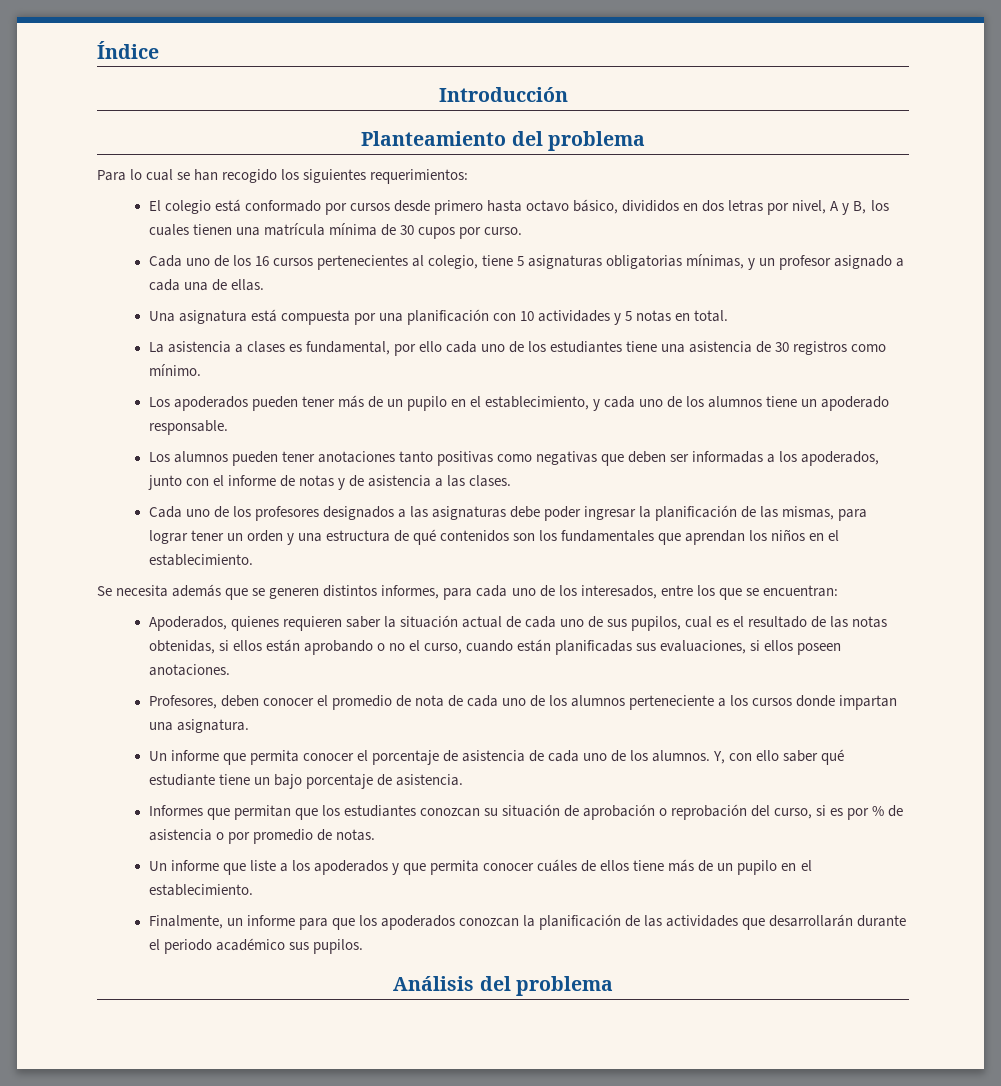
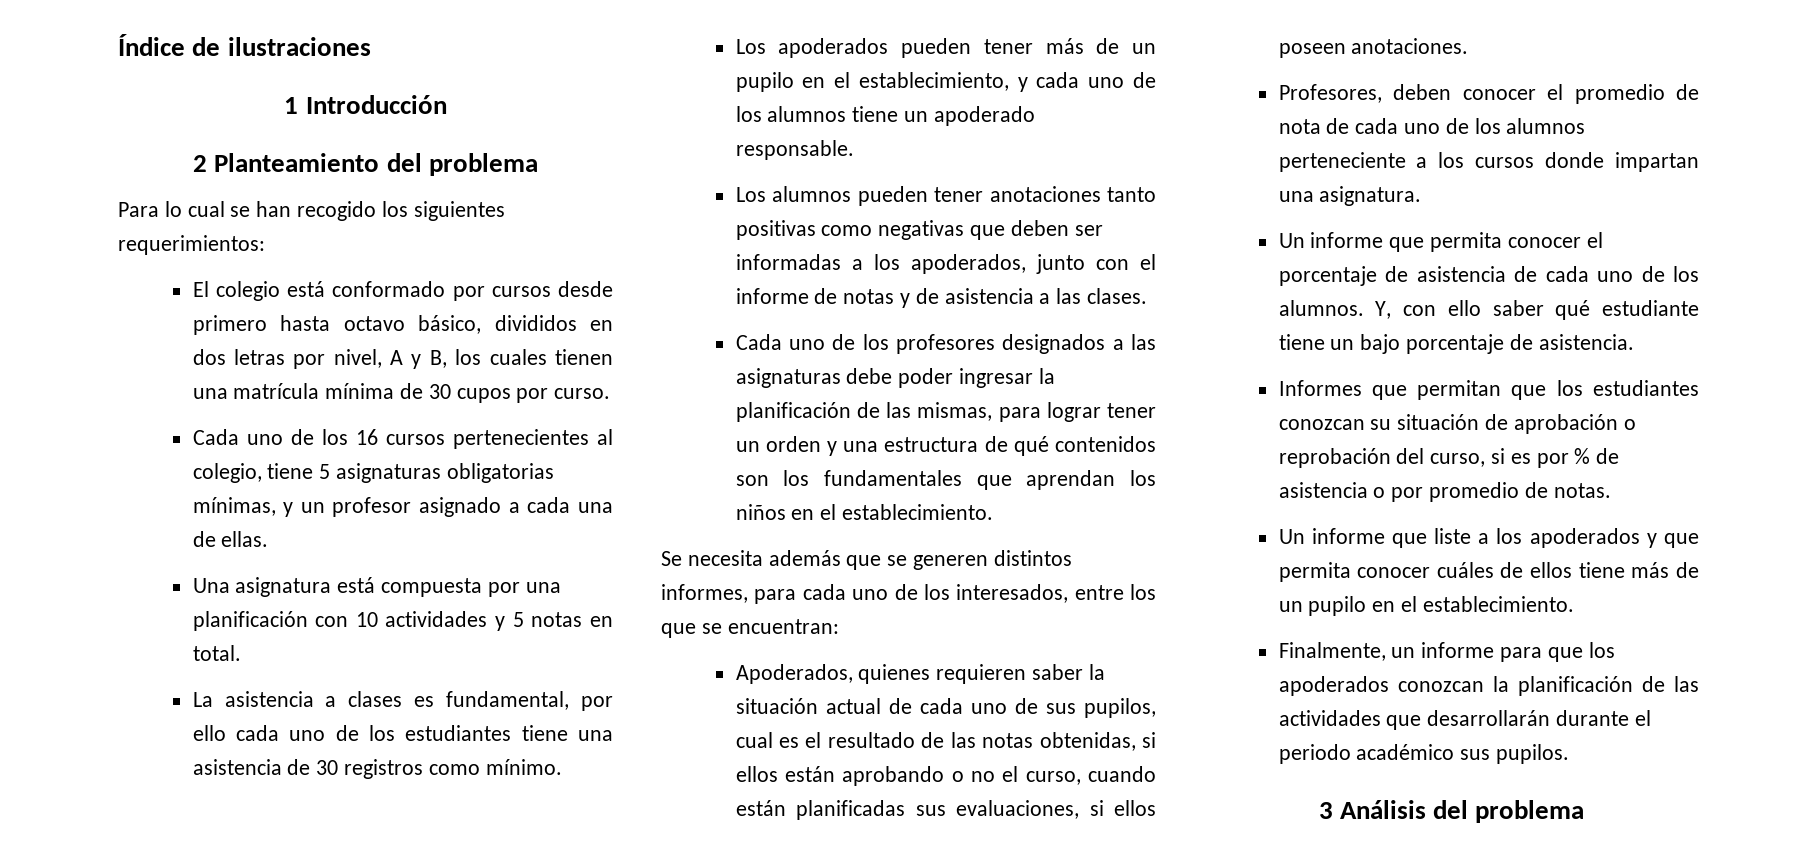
- Índice
- Introducción
+ Índice de ilustraciones
+ 1 Introducción
- Planteamiento del problema
+ 2 Planteamiento del problema
- Análisis del problema
+ 3 Análisis del problema

